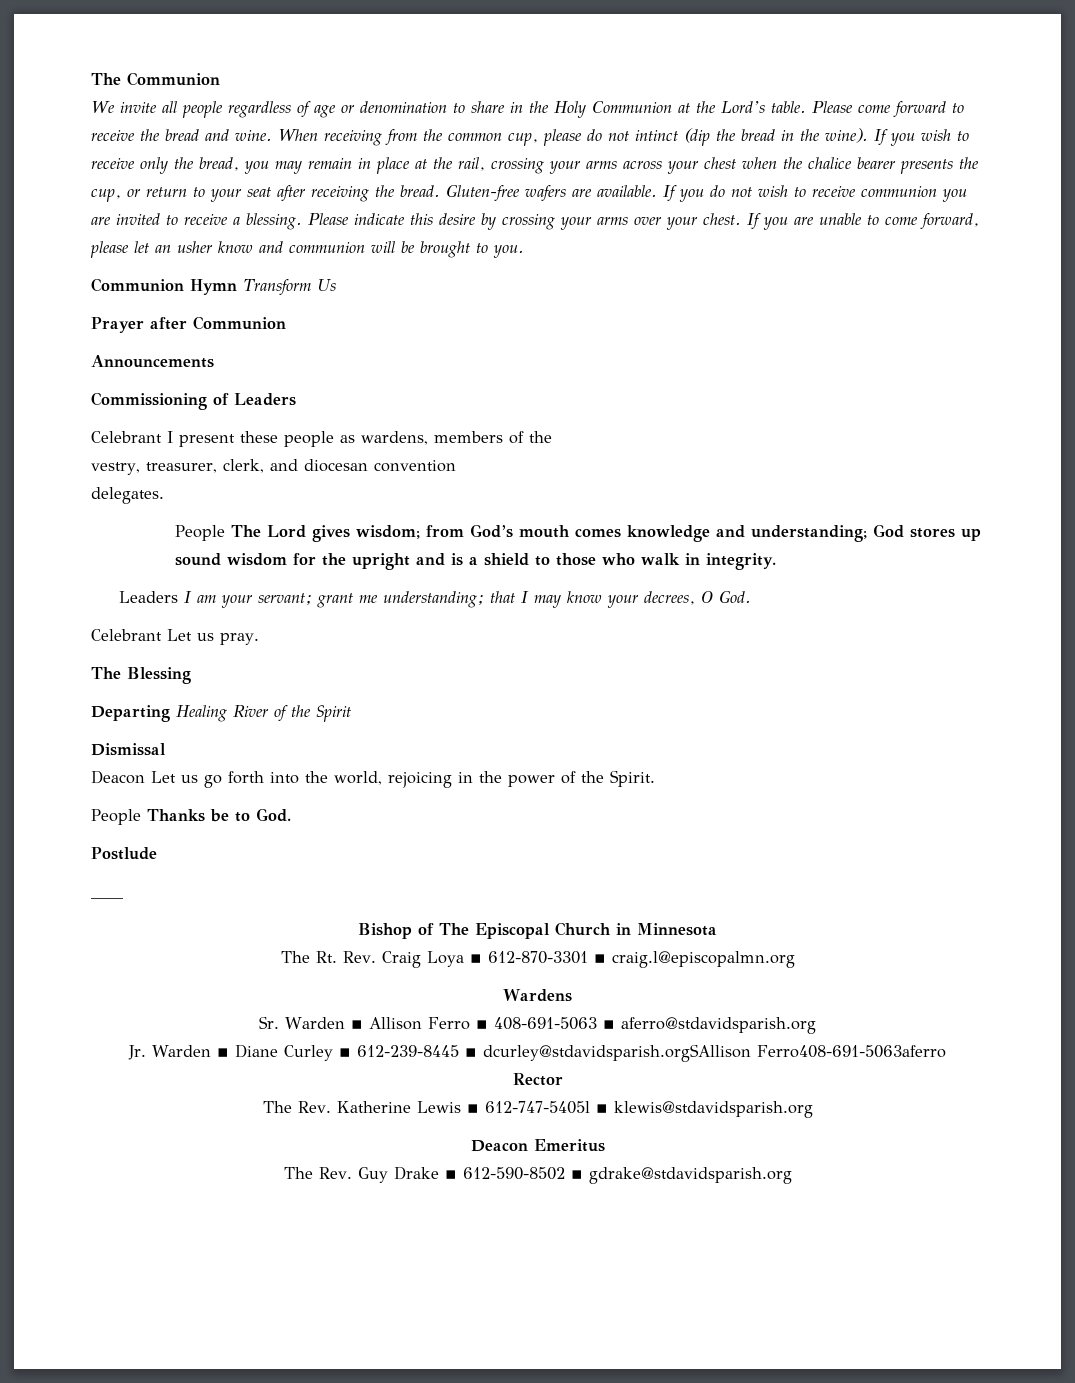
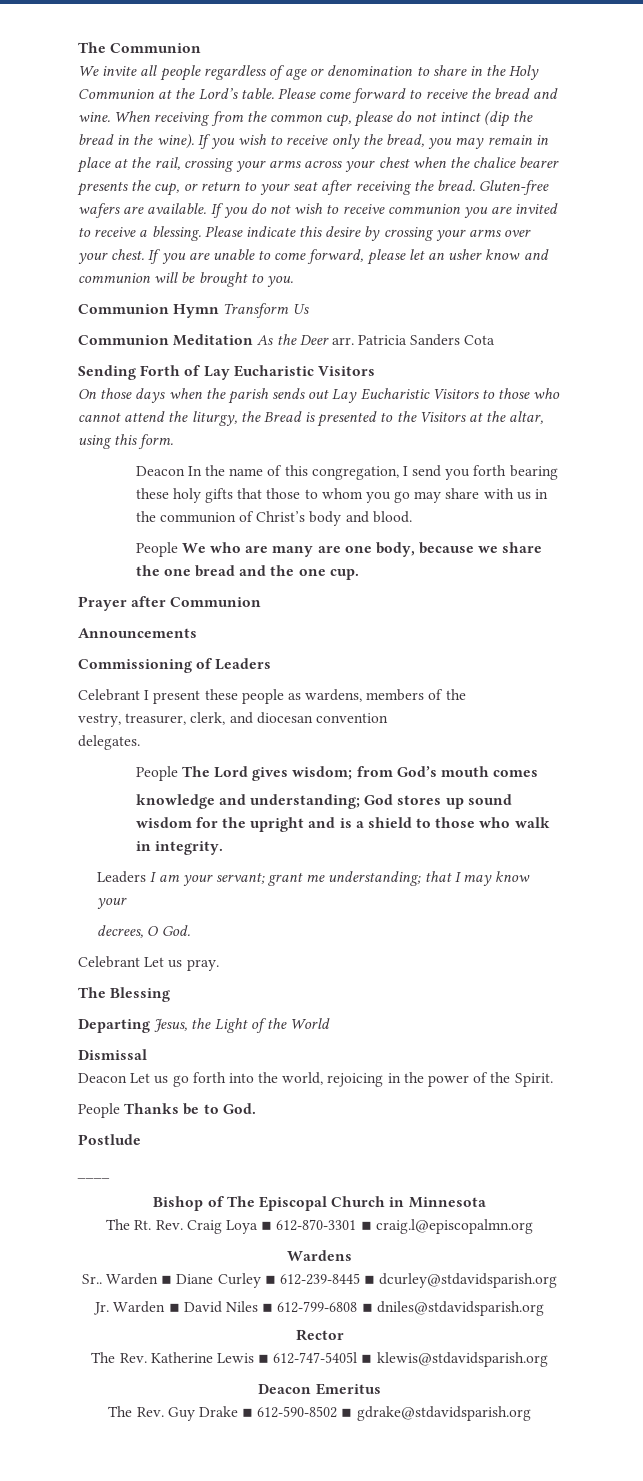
+ Communion Meditation As the Deer arr. Patricia Sanders Cota
+ Sending Forth of Lay Eucharistic Visitors
+ On those days when the parish sends out Lay Eucharistic Visitors to those who cannot attend the liturgy, the Bread is presented to the Visitors at the altar, using this form.
+ Deacon In the name of this congregation, I send you forth bearing these holy gifts that those to whom you go may share with us in the communion of Christ’s body and blood.
+ People We who are many are one body, because we share the one bread and the one cup.
- People The Lord gives wisdom; from God’s mouth comes knowledge and understanding; God stores up sound wisdom for the upright and is a shield to those who walk in integrity.
+ People The Lord gives wisdom; from God’s mouth comes
+ knowledge and understanding; God stores up sound wisdom for the upright and is a shield to those who walk in integrity.
- Leaders I am your servant; grant me understanding; that I may know your decrees, O God.
+ Leaders I am your servant; grant me understanding; that I may know your
+ decrees, O God.
- Departing Healing River of the Spirit
+ Departing Jesus, the Light of the World
- Sr. Warden ▪ Allison Ferro ▪ 408-691-5063 ▪ aferro@stdavidsparish.org
- Jr. Warden ▪ Diane Curley ▪ 612-239-8445 ▪ dcurley@stdavidsparish.orgSAllison Ferro408-691-5063aferro
+ Sr.. Warden ▪ Diane Curley ▪ 612-239-8445 ▪ dcurley@stdavidsparish.org
+ Jr. Warden ▪ David Niles ▪ 612-799-6808 ▪ dniles@stdavidsparish.org

